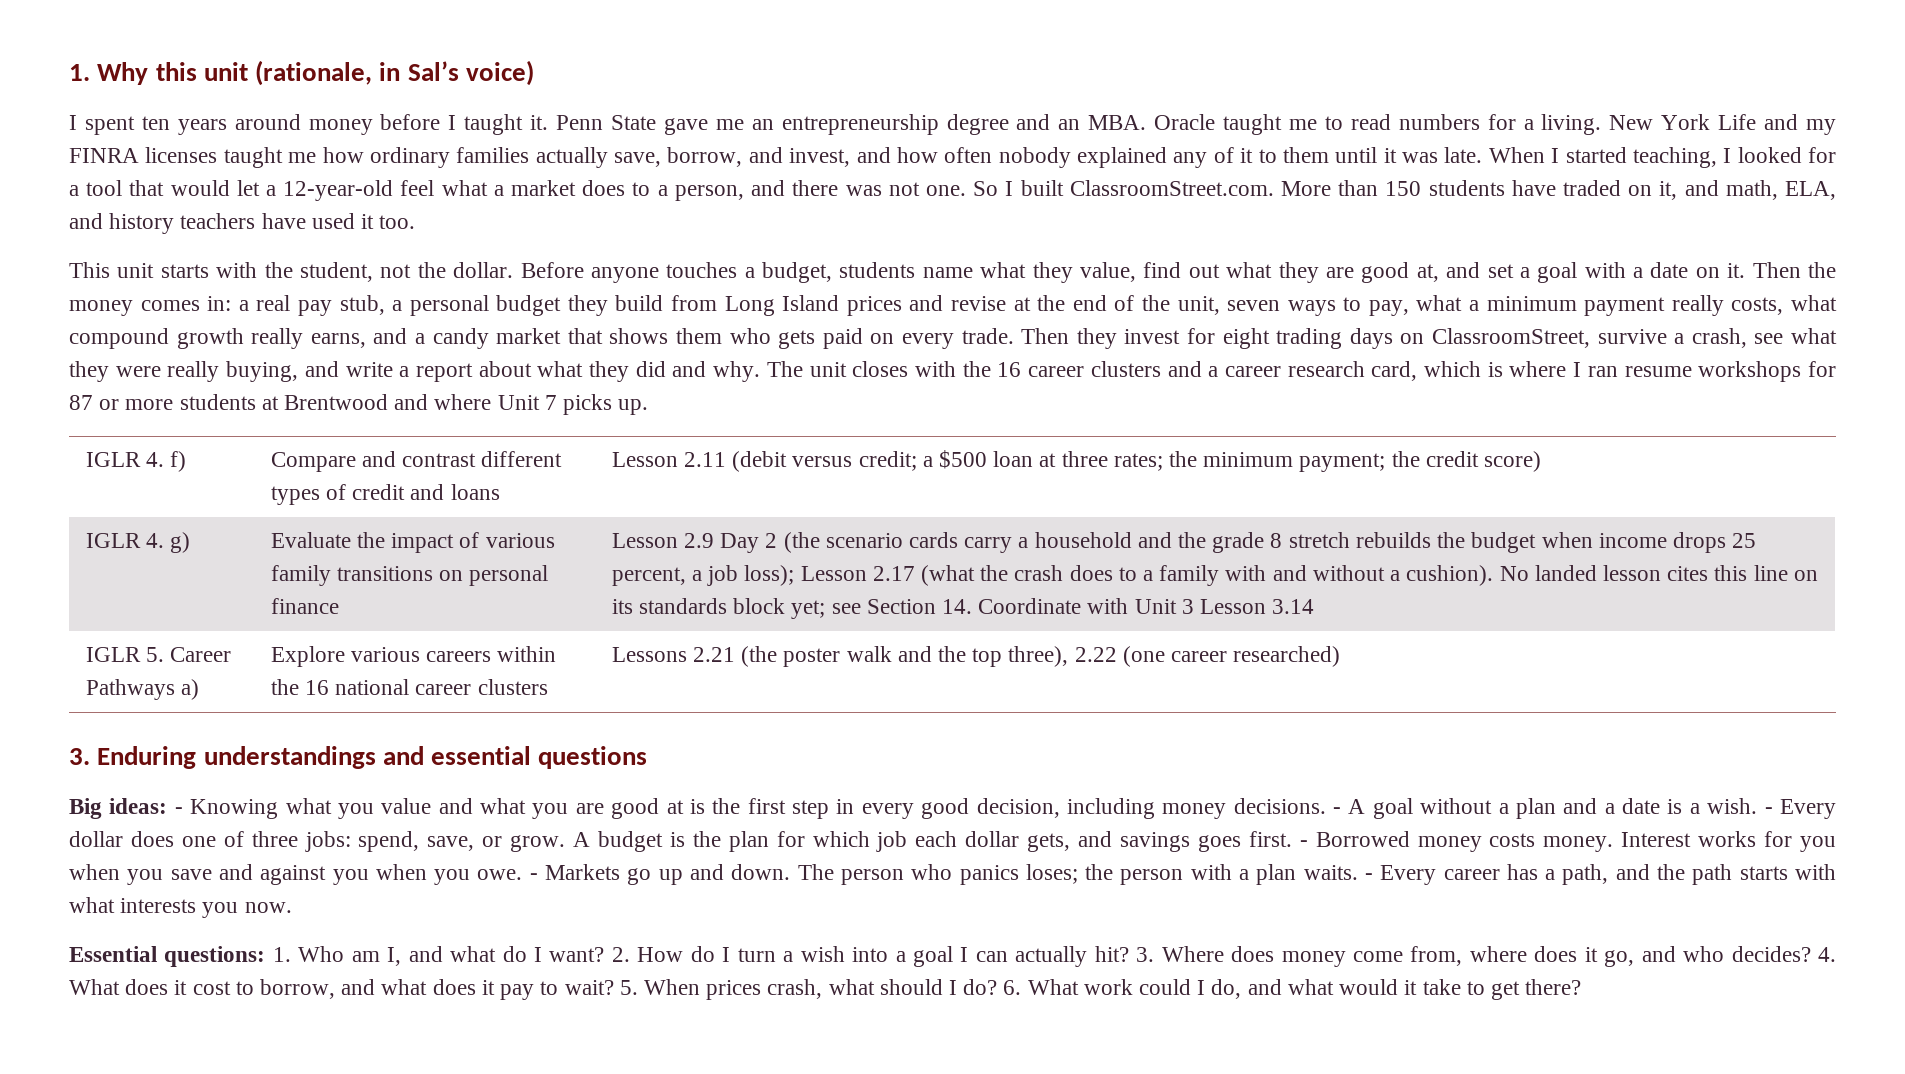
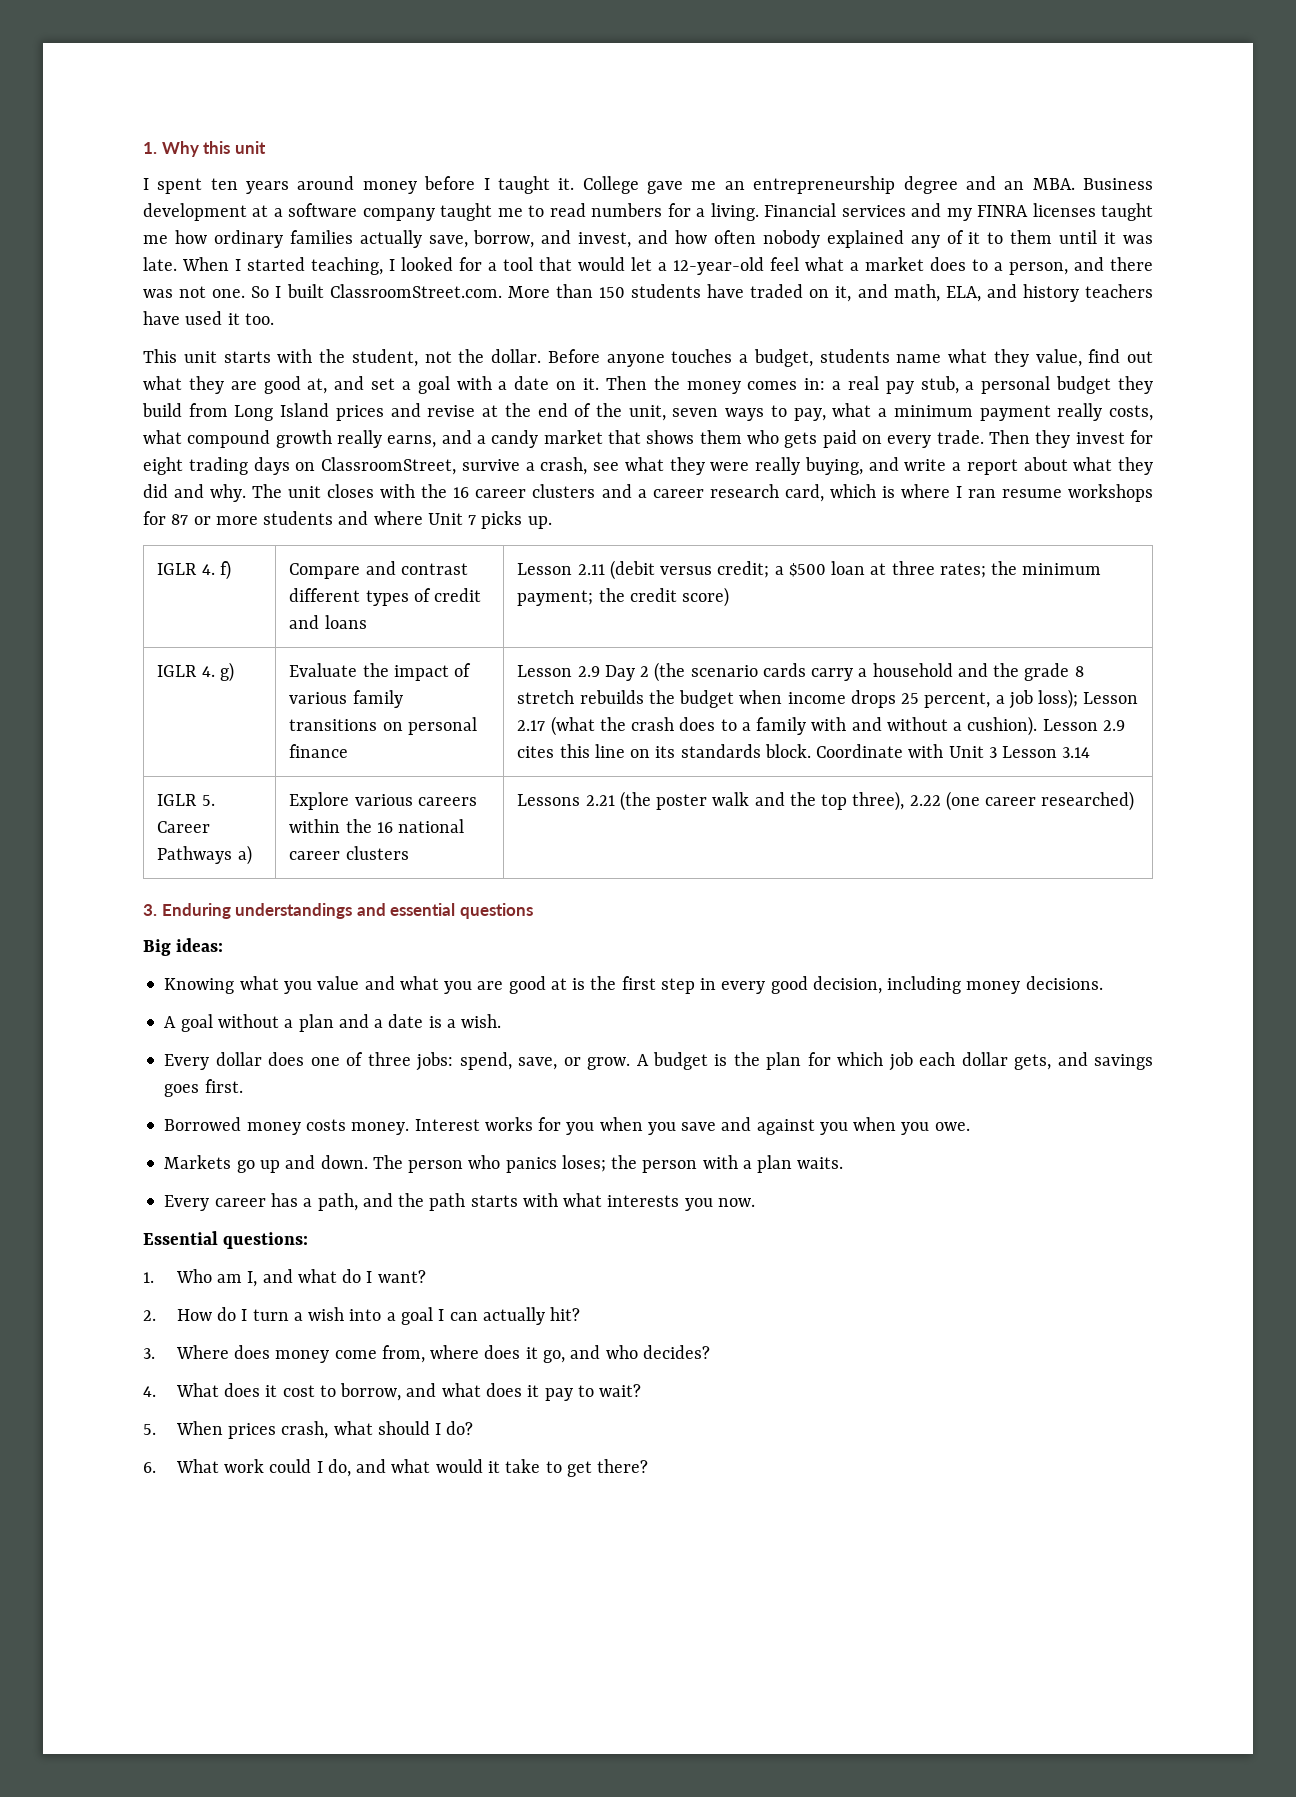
- 1. Why this unit (rationale, in Sal’s voice)
+ 1. Why this unit
- Penn State gave me an entrepreneurship degree and an MBA. Oracle taught me to read numbers for a living.
+ College gave me an entrepreneurship degree and an MBA. Business development at a software company taught me to read numbers for a living.
- New York Life and my FINRA licenses taught me how ordinary families actually save, borrow, and invest, and how often nobody explained any of it to them until it was late.
+ Financial services and my FINRA licenses taught me how ordinary families actually save, borrow, and invest, and how often nobody explained any of it to them until it was late.
- The unit closes with the 16 career clusters and a career research card, which is where I ran resume workshops for 87 or more students at Brentwood and where Unit 7 picks up.
+ The unit closes with the 16 career clusters and a career research card, which is where I ran resume workshops for 87 or more students and where Unit 7 picks up.
- No landed lesson cites this line on its standards block yet; see Section 14. Coordinate with Unit 3 Lesson 3.14
+ Lesson 2.9 cites this line on its standards block. Coordinate with Unit 3 Lesson 3.14
- Big ideas: - Knowing what you value and what you are good at is the first step in every good decision, including money decisions. - A goal without a plan and a date is a wish. - Every dollar does one of three jobs: spend, save, or grow.
+ Big ideas:
+ Knowing what you value and what you are good at is the first step in every good decision, including money decisions.
+ A goal without a plan and a date is a wish.
+ Every dollar does one of three jobs: spend, save, or grow.
- A budget is the plan for which job each dollar gets, and savings goes first. - Borrowed money costs money.
+ A budget is the plan for which job each dollar gets, and savings goes first.
+ Borrowed money costs money.
- Interest works for you when you save and against you when you owe. - Markets go up and down.
+ Interest works for you when you save and against you when you owe.
+ Markets go up and down.
- The person who panics loses; the person with a plan waits. - Every career has a path, and the path starts with what interests you now.
+ The person who panics loses; the person with a plan waits.
+ Every career has a path, and the path starts with what interests you now.
- Essential questions: 1. Who am I, and what do I want? 2. How do I turn a wish into a goal I can actually hit? 3. Where does money come from, where does it go, and who decides? 4. What does it cost to borrow, and what does it pay to wait? 5. When prices crash, what should I do? 6. What work could I do, and what would it take to get there?
+ Essential questions:
+ 1. Who am I, and what do I want?
+ 2. How do I turn a wish into a goal I can actually hit?
+ 3. Where does money come from, where does it go, and who decides?
+ 4. What does it cost to borrow, and what does it pay to wait?
+ 5. When prices crash, what should I do?
+ 6. What work could I do, and what would it take to get there?

